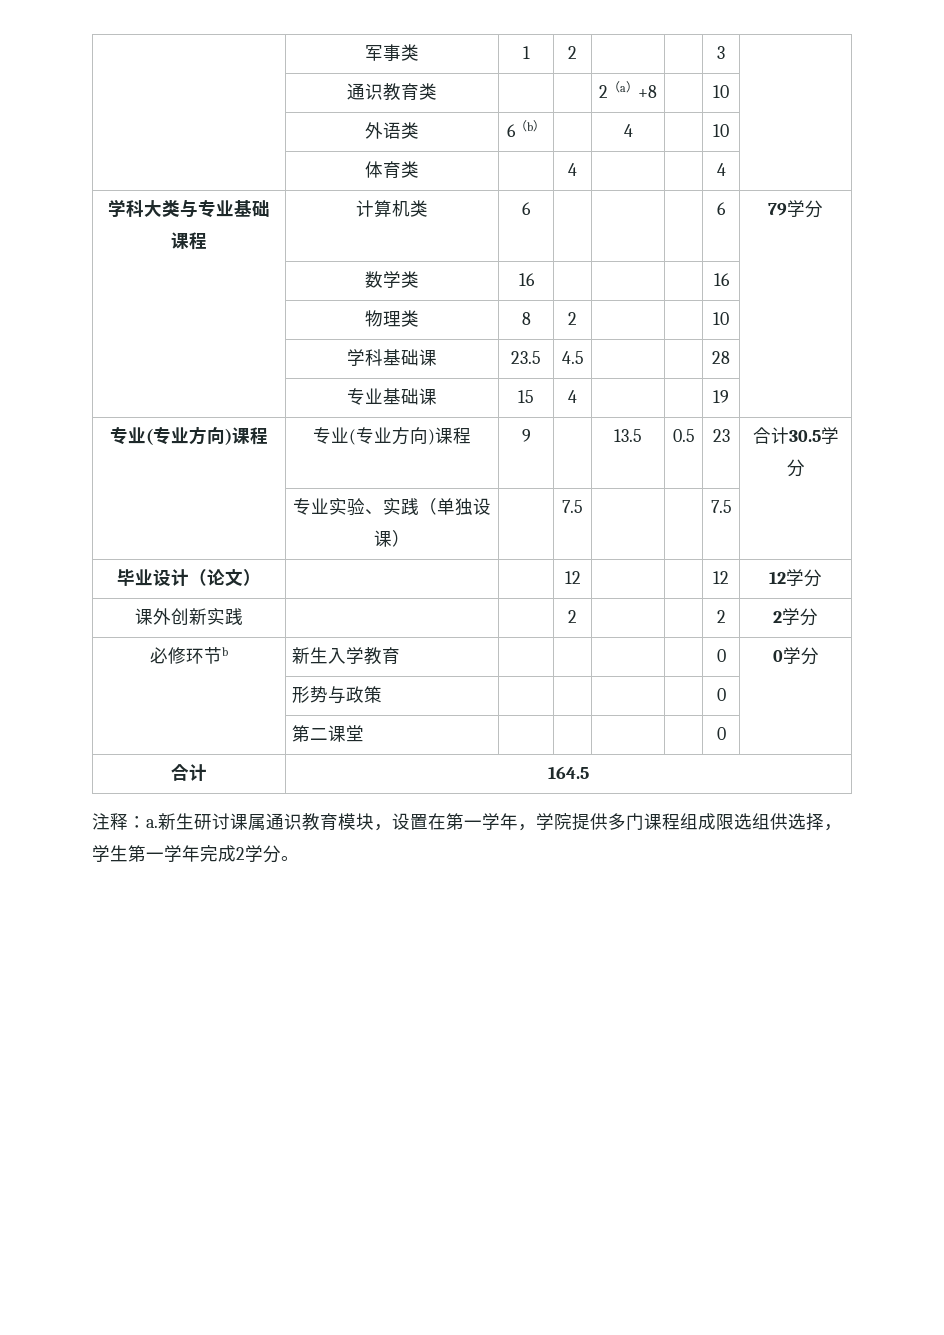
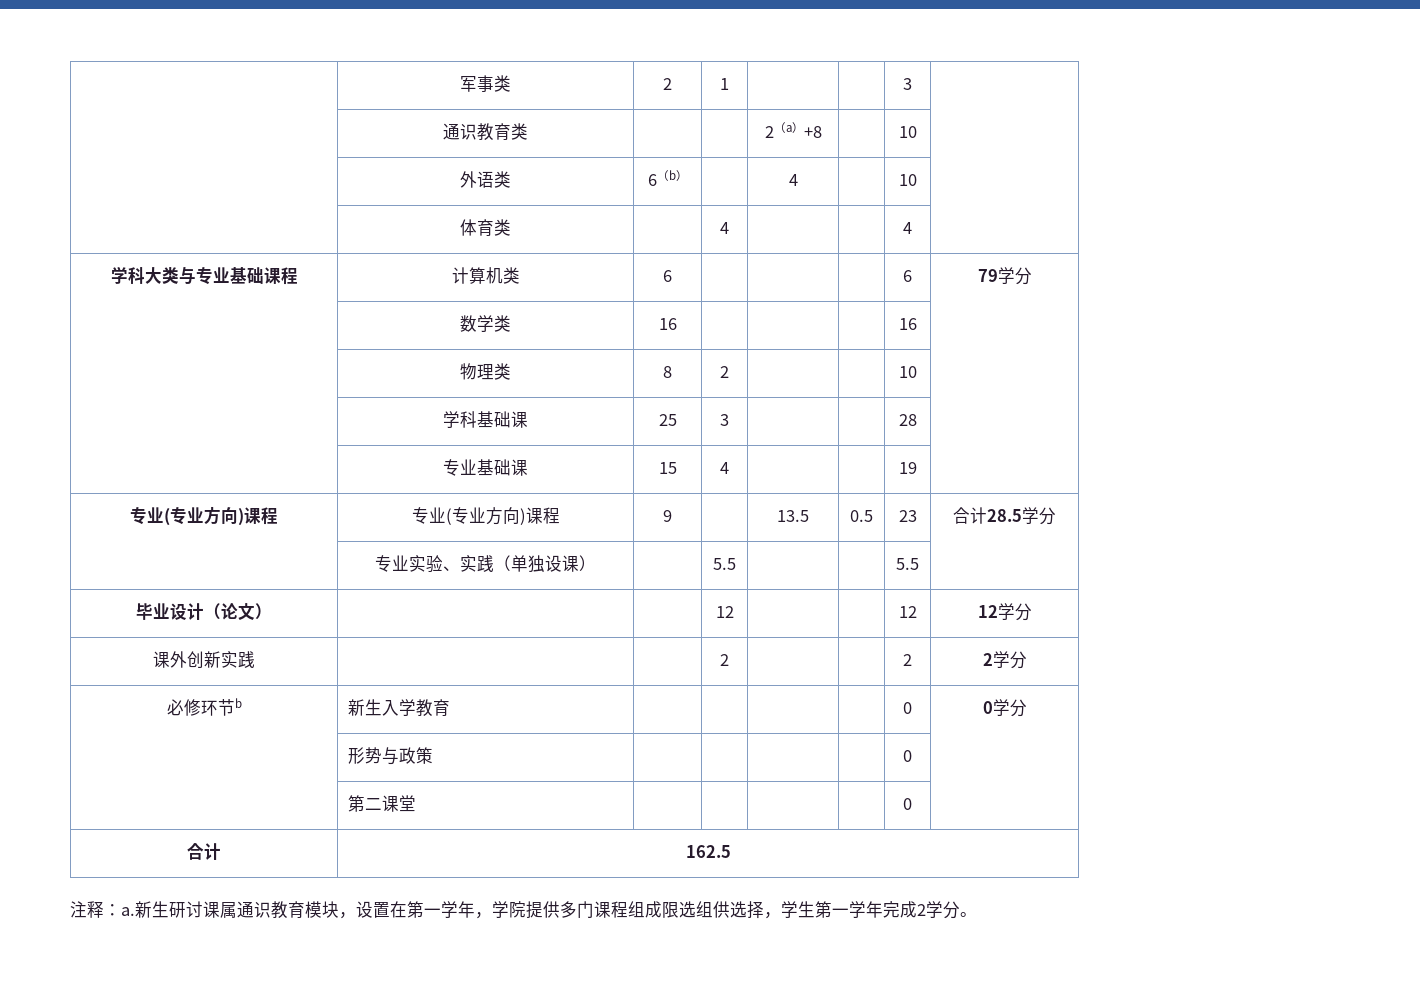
- | 军事类 | 1 | 2 | | | 3 |
+ | 军事类 | 2 | 1 | | | 3 |
- | 学科基础课 | 23.5 | 4.5 | | | 28 |
+ | 学科基础课 | 25 | 3 | | | 28 |
- 专业(专业方向)课程 | 专业(专业方向)课程 | 9 | | 13.5 | 0.5 | 23 | 合计30.5学分
+ 专业(专业方向)课程 | 专业(专业方向)课程 | 9 | | 13.5 | 0.5 | 23 | 合计28.5学分
- | 专业实验、实践（单独设课） | | 7.5 | | | 7.5 |
+ | 专业实验、实践（单独设课） | | 5.5 | | | 5.5 |
- 合计 | 164.5
+ 合计 | 162.5

